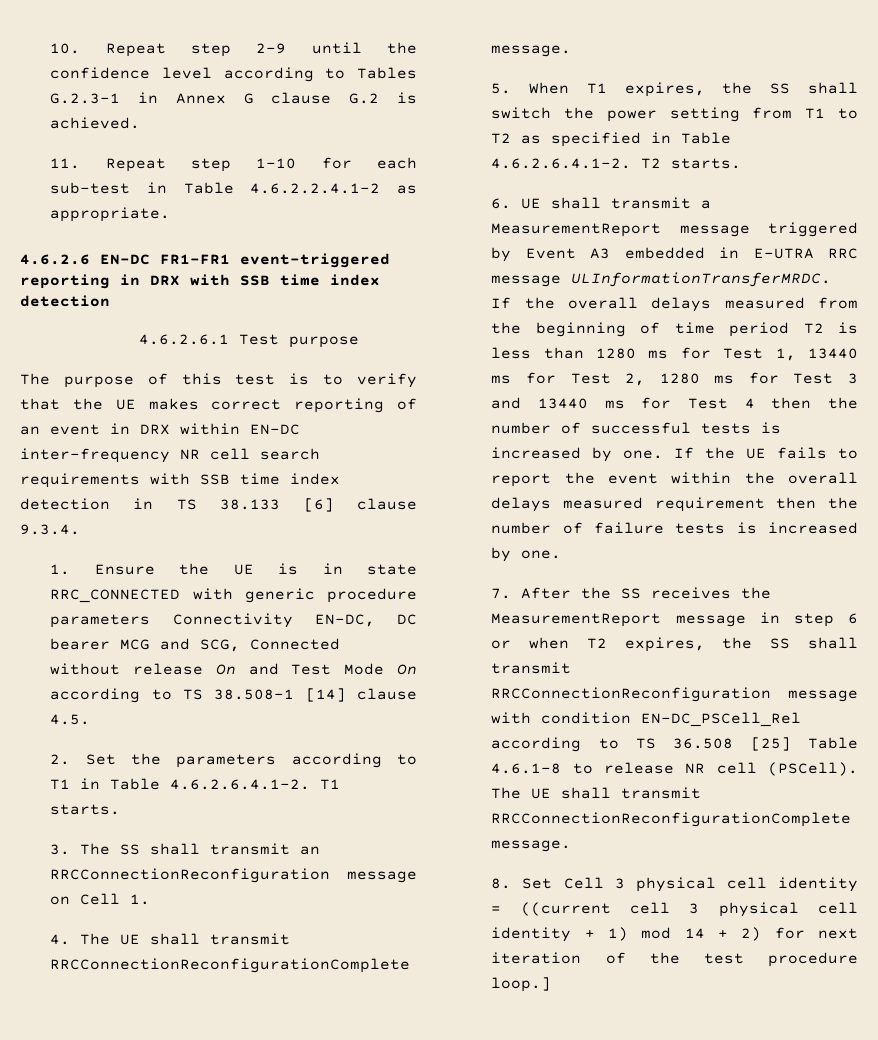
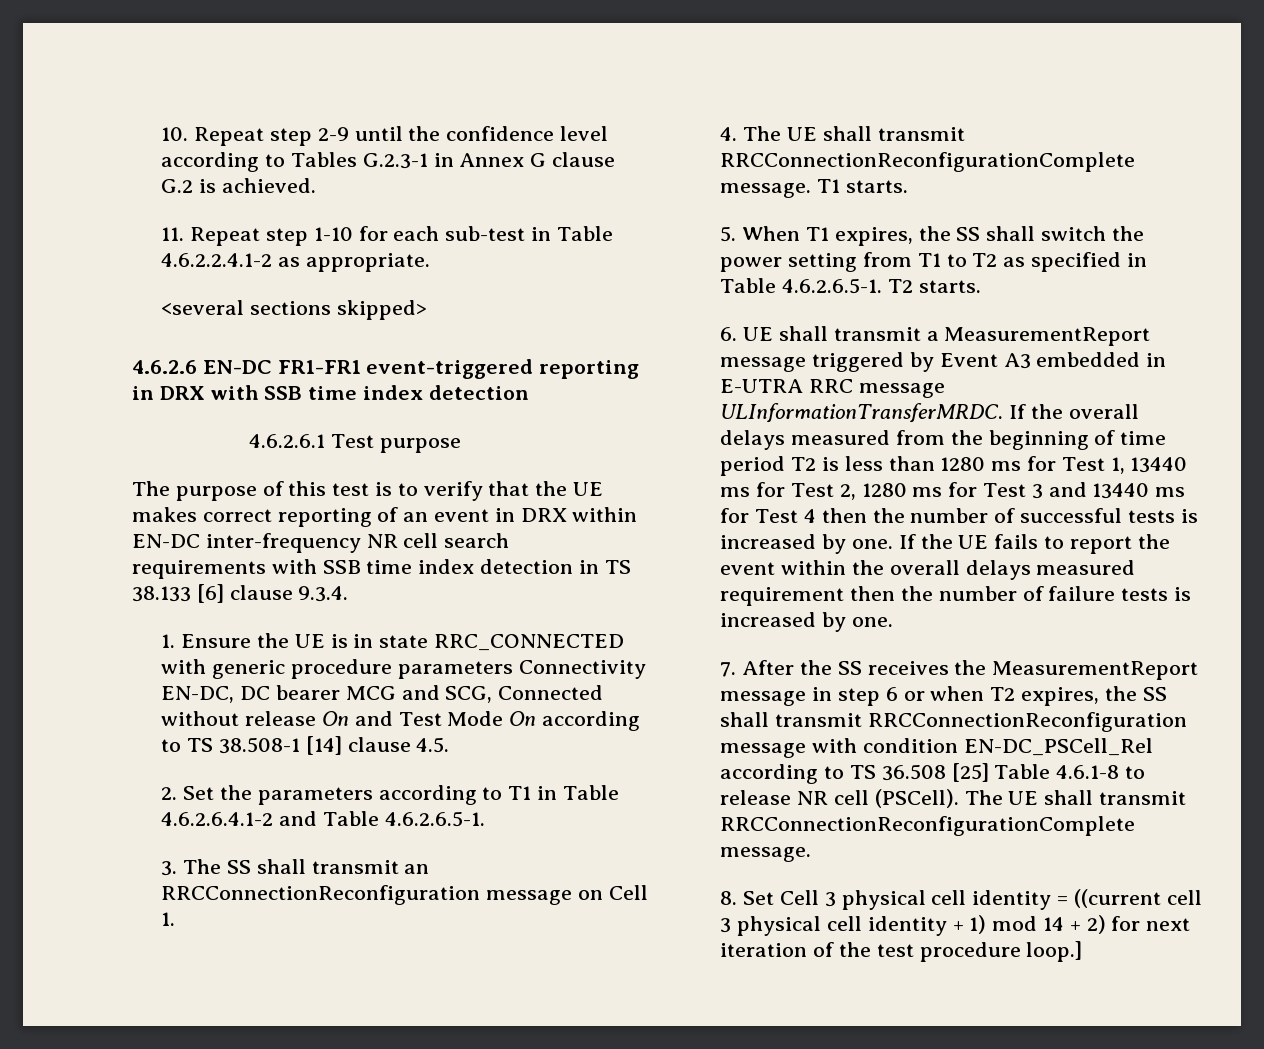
+ <several sections skipped>
- 2. Set the parameters according to T1 in Table 4.6.2.6.4.1-2. T1 starts.
+ 2. Set the parameters according to T1 in Table 4.6.2.6.4.1-2 and Table 4.6.2.6.5-1.
+ T1 starts.
- 5. When T1 expires, the SS shall switch the power setting from T1 to T2 as specified in Table 4.6.2.6.4.1-2. T2 starts.
+ 5. When T1 expires, the SS shall switch the power setting from T1 to T2 as specified in Table 4.6.2.6.5-1. T2 starts.

